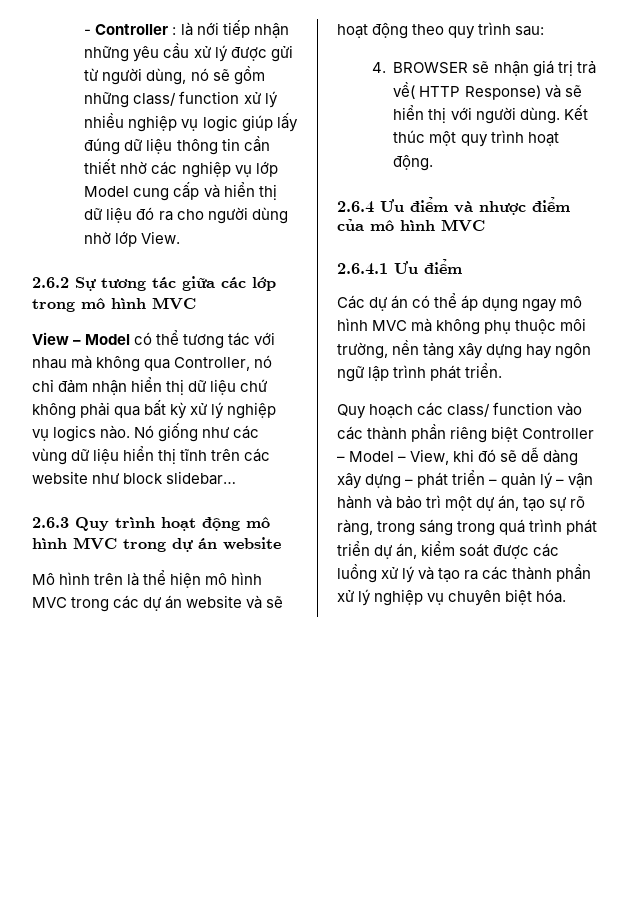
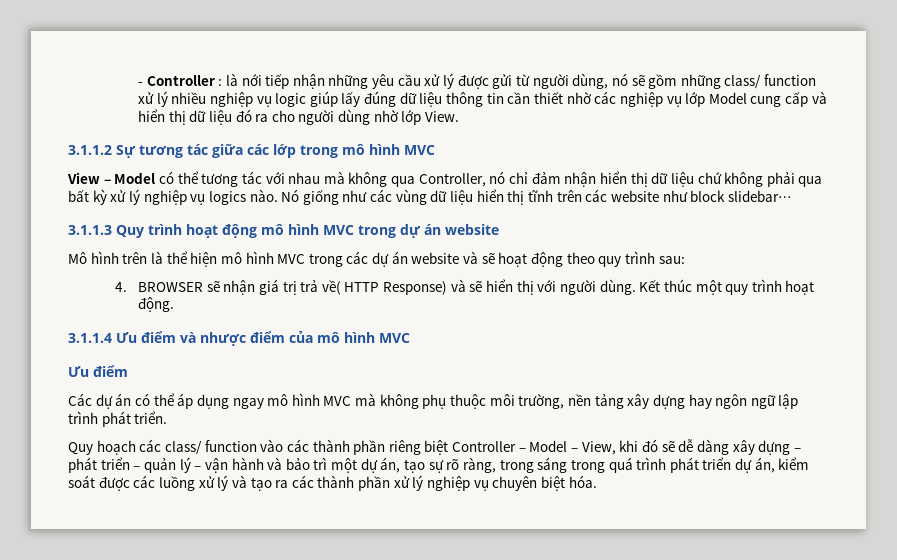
- 2.6.2 Sự tương tác giữa các lớp trong mô hình MVC
+ 3.1.1.2 Sự tương tác giữa các lớp trong mô hình MVC
- 2.6.3 Quy trình hoạt động mô hình MVC trong dự án website
+ 3.1.1.3 Quy trình hoạt động mô hình MVC trong dự án website
- 2.6.4 Ưu điểm và nhược điểm của mô hình MVC
- 2.6.4.1 Ưu điểm
+ 3.1.1.4 Ưu điểm và nhược điểm của mô hình MVC
+ Ưu điểm

